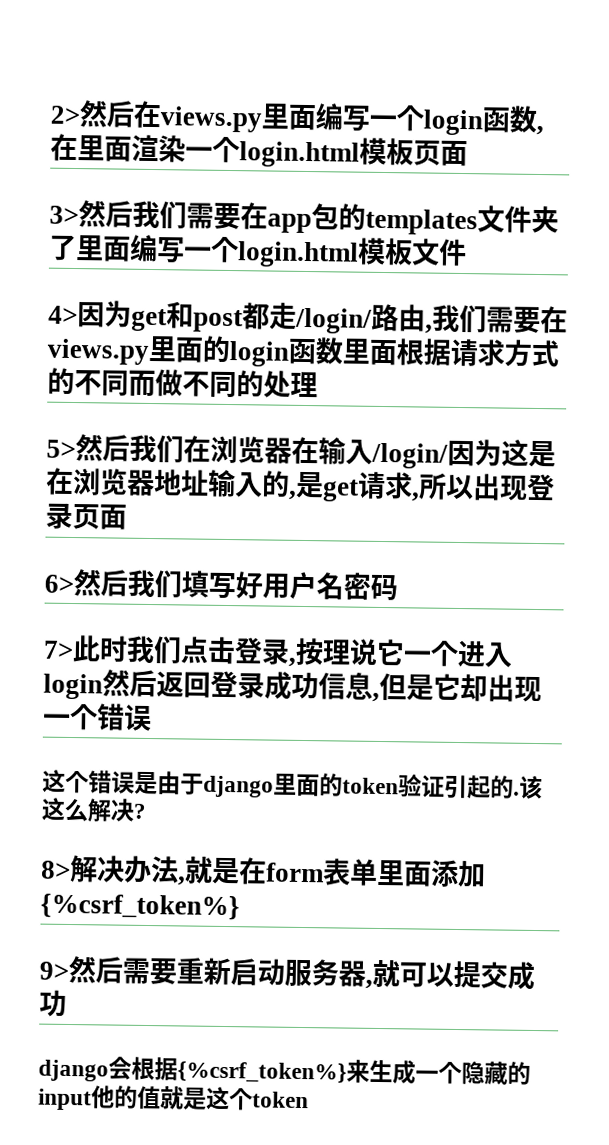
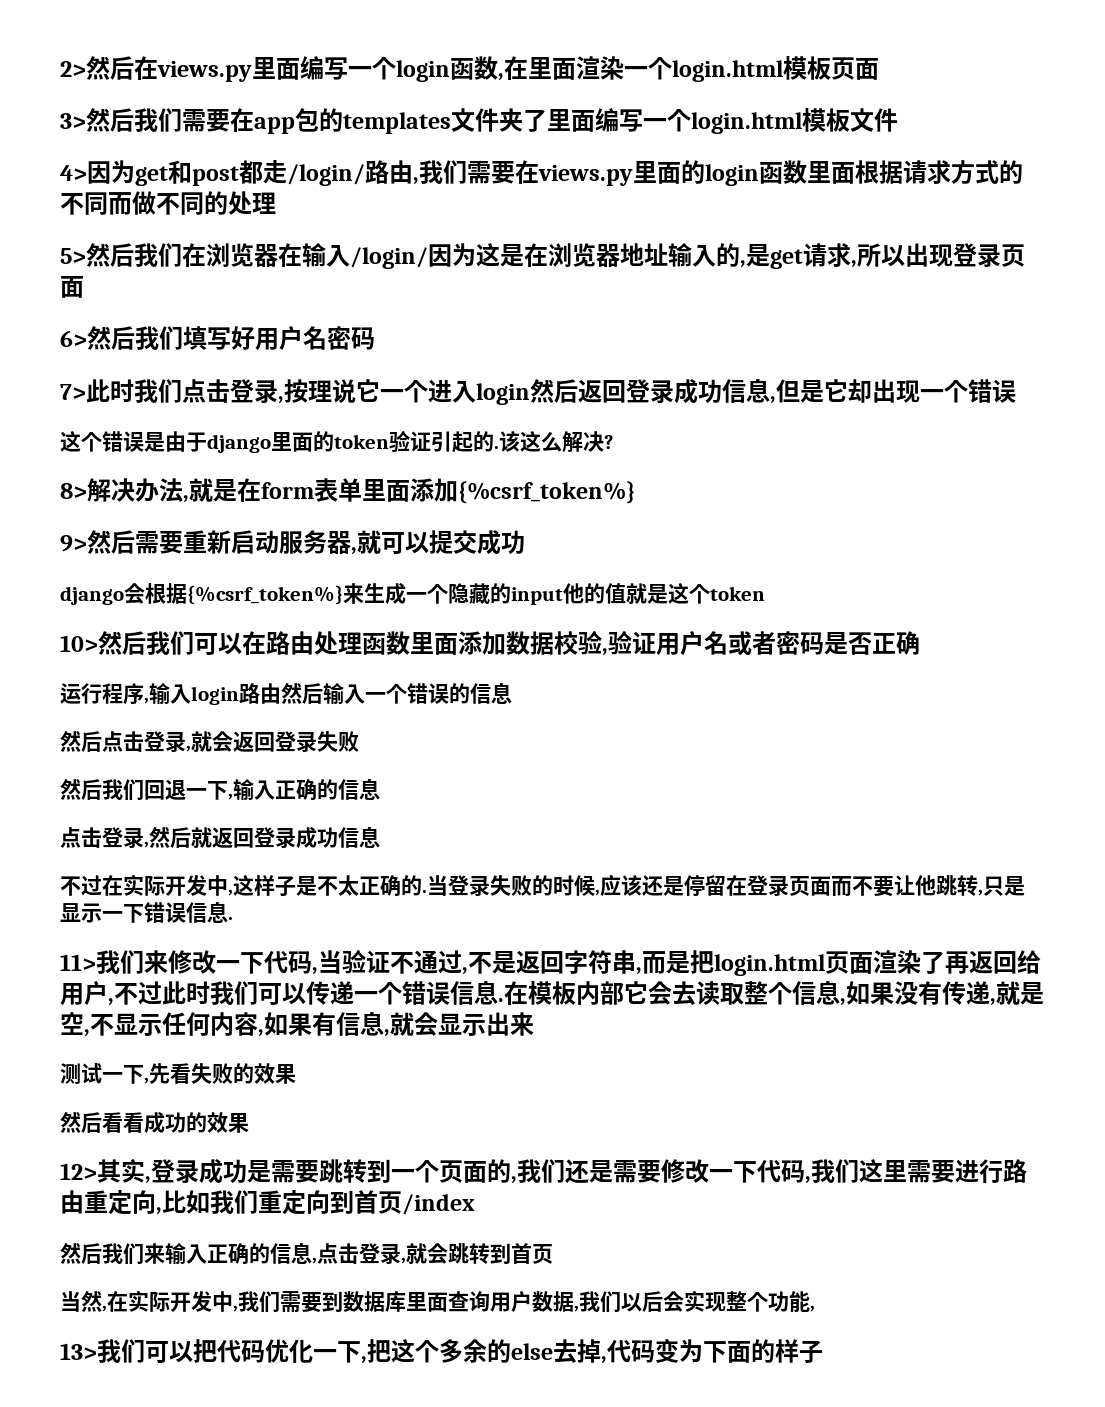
+ 10>然后我们可以在路由处理函数里面添加数据校验,验证用户名或者密码是否正确
+ 运行程序,输入login路由然后输入一个错误的信息
+ 然后点击登录,就会返回登录失败
+ 然后我们回退一下,输入正确的信息
+ 点击登录,然后就返回登录成功信息
+ 不过在实际开发中,这样子是不太正确的.当登录失败的时候,应该还是停留在登录页面而不要让他跳转,只是显示一下错误信息.
+ 11>我们来修改一下代码,当验证不通过,不是返回字符串,而是把login.html页面渲染了再返回给用户,不过此时我们可以传递一个错误信息.在模板内部它会去读取整个信息,如果没有传递,就是空,不显示任何内容,如果有信息,就会显示出来
+ 测试一下,先看失败的效果
+ 然后看看成功的效果
+ 12>其实,登录成功是需要跳转到一个页面的,我们还是需要修改一下代码,我们这里需要进行路由重定向,比如我们重定向到首页/index
+ 然后我们来输入正确的信息,点击登录,就会跳转到首页
+ 当然,在实际开发中,我们需要到数据库里面查询用户数据,我们以后会实现整个功能,
+ 13>我们可以把代码优化一下,把这个多余的else去掉,代码变为下面的样子

